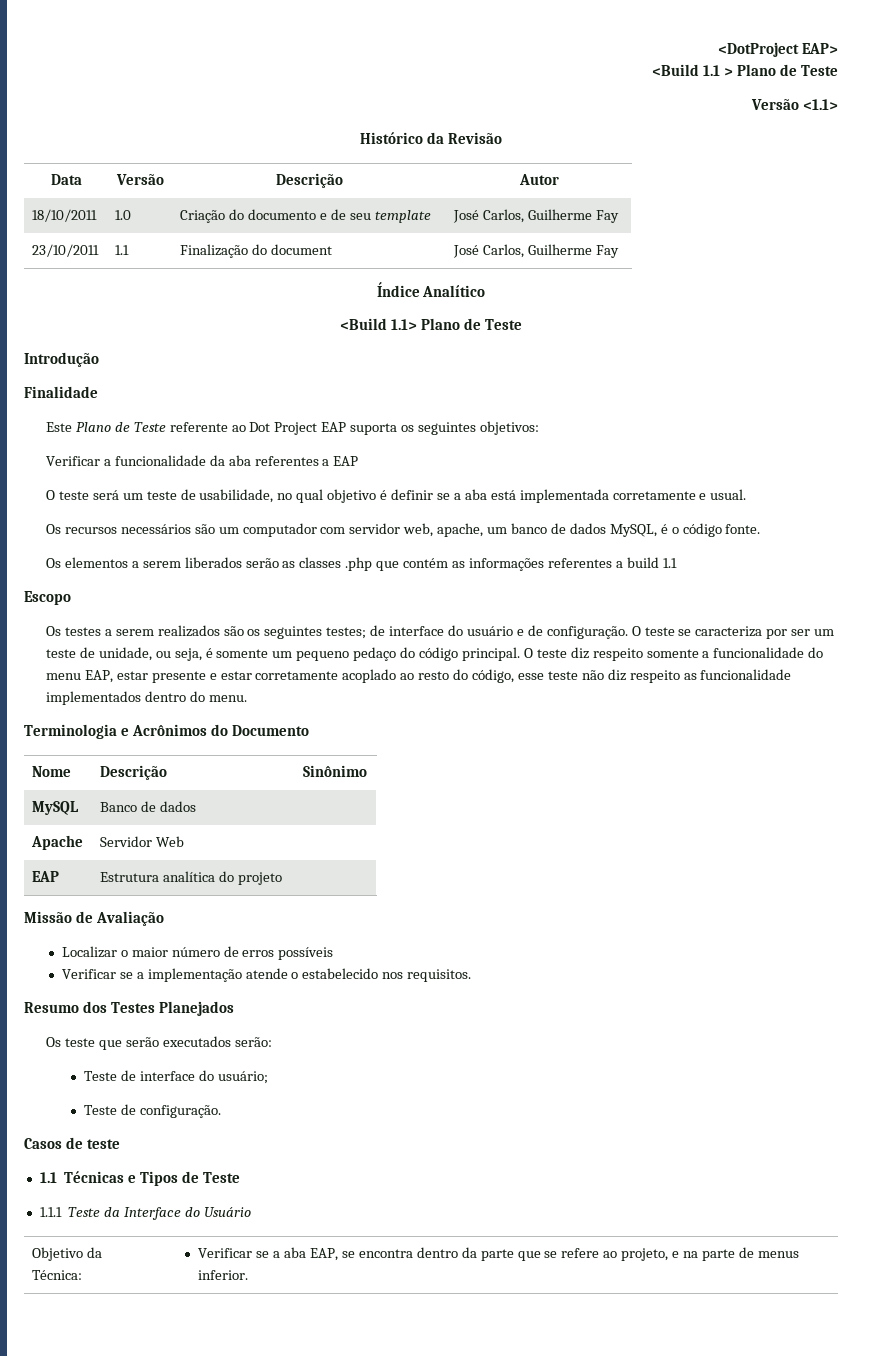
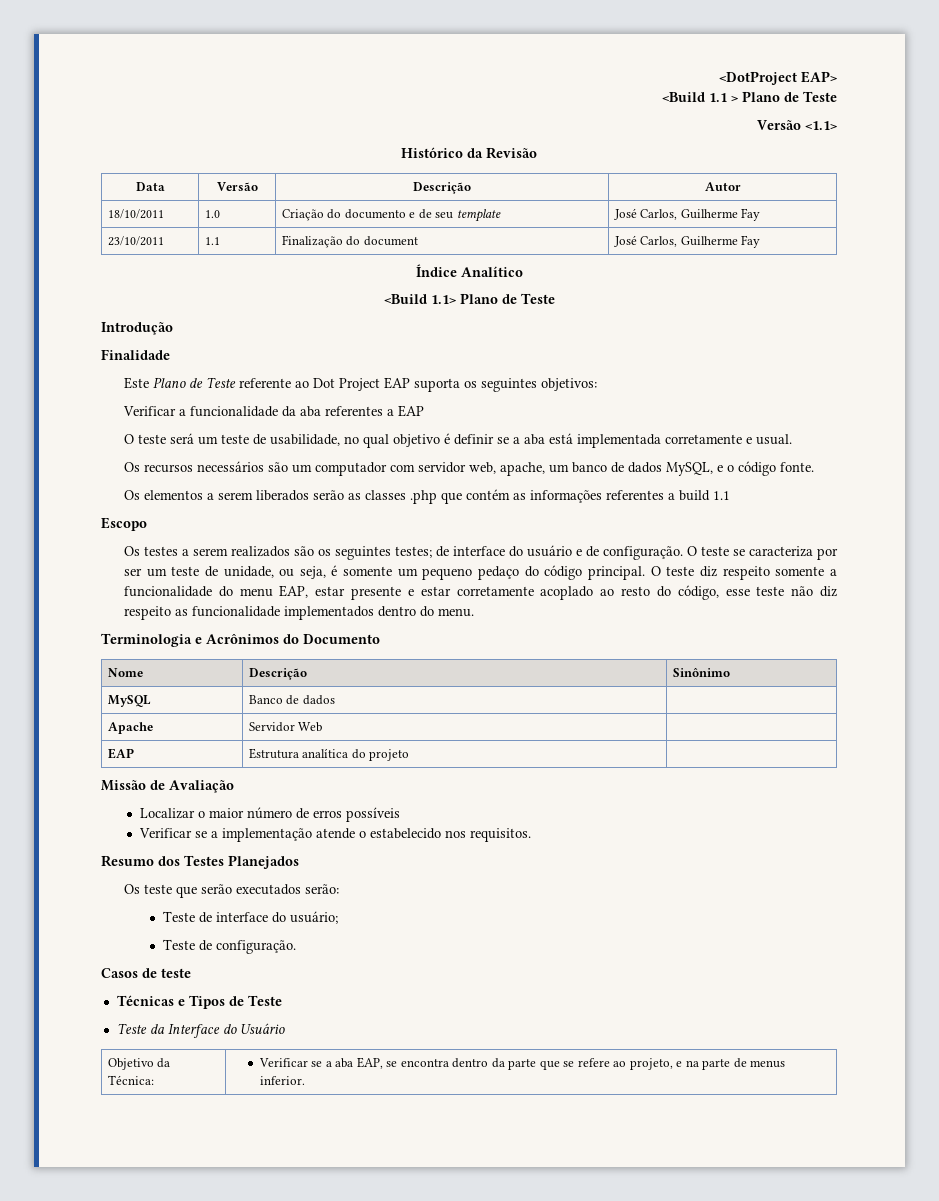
- Os recursos necessários são um computador com servidor web, apache, um banco de dados MySQL, é o código fonte.
+ Os recursos necessários são um computador com servidor web, apache, um banco de dados MySQL, e o código fonte.
- 1.1 Técnicas e Tipos de Teste
+ Técnicas e Tipos de Teste
- 1.1.1 Teste da Interface do Usuário
+ Teste da Interface do Usuário

